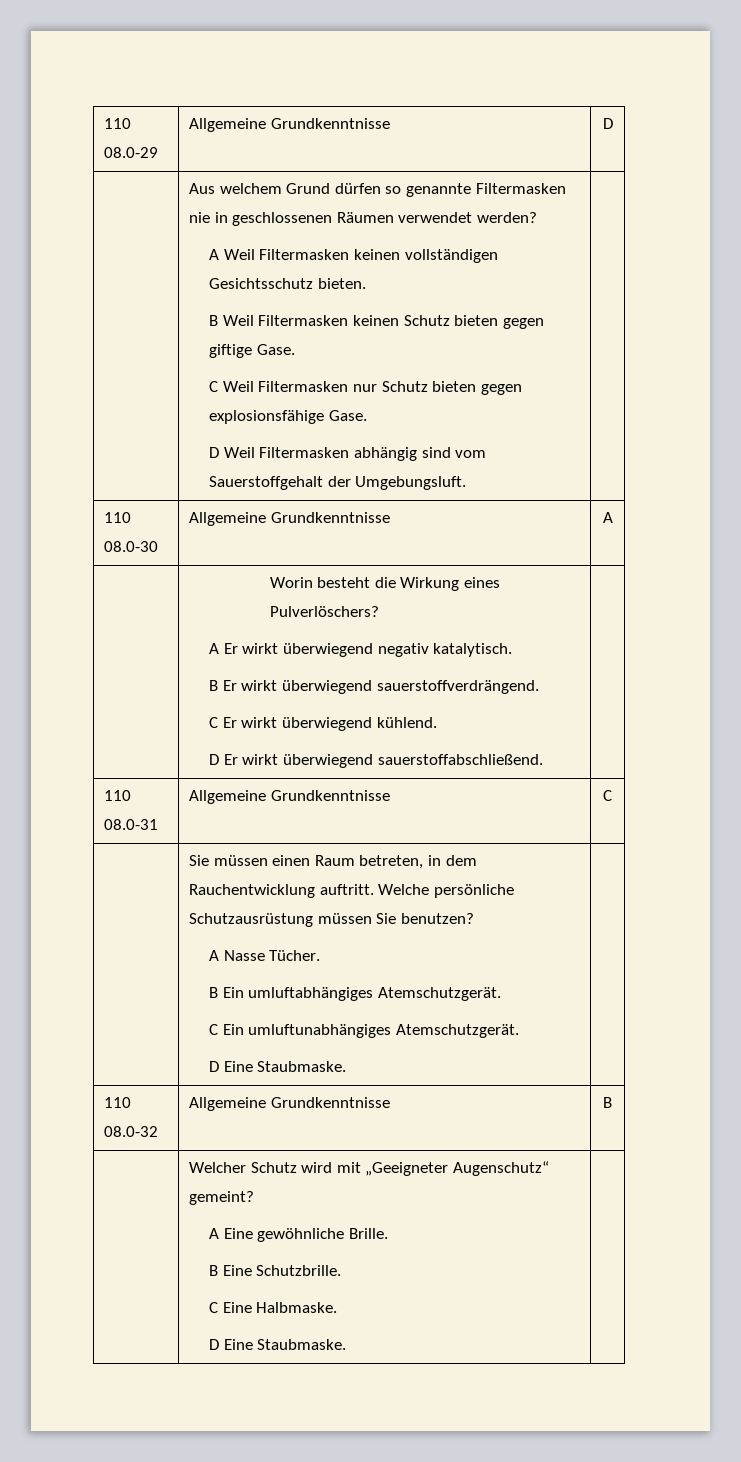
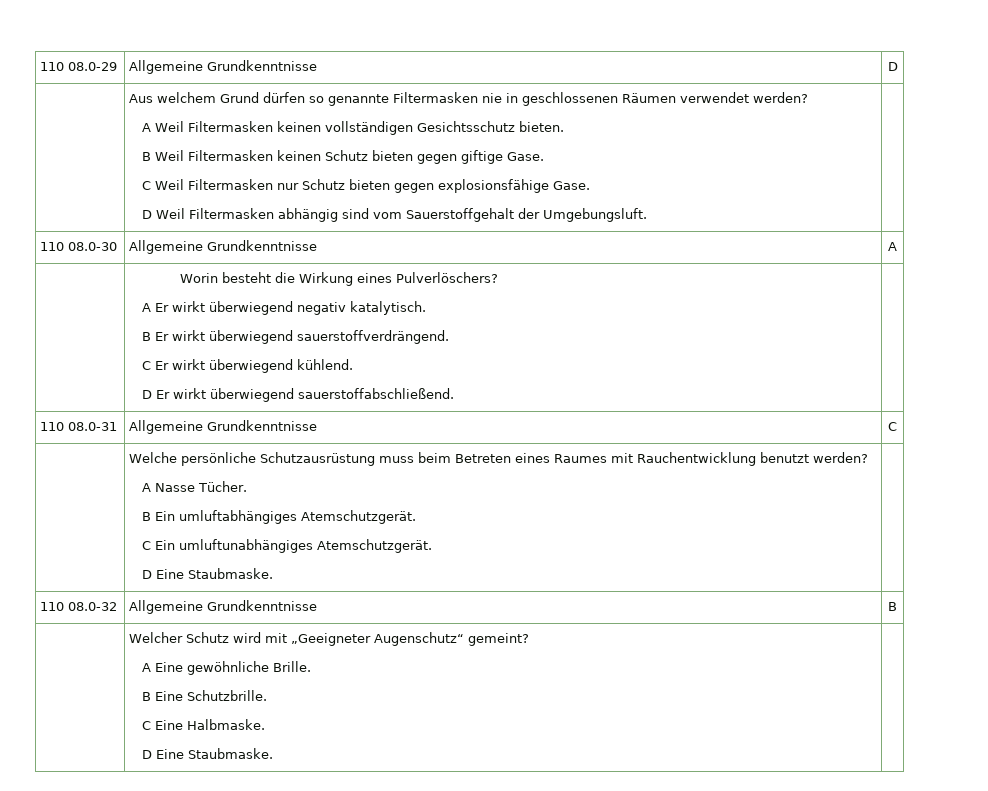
- | Sie müssen einen Raum betreten, in dem Rauchentwicklung auftritt. Welche persönliche Schutzausrüstung müssen Sie benutzen?
+ | Welche persönliche Schutzausrüstung muss beim Betreten eines Raumes mit Rauchentwicklung benutzt werden?

